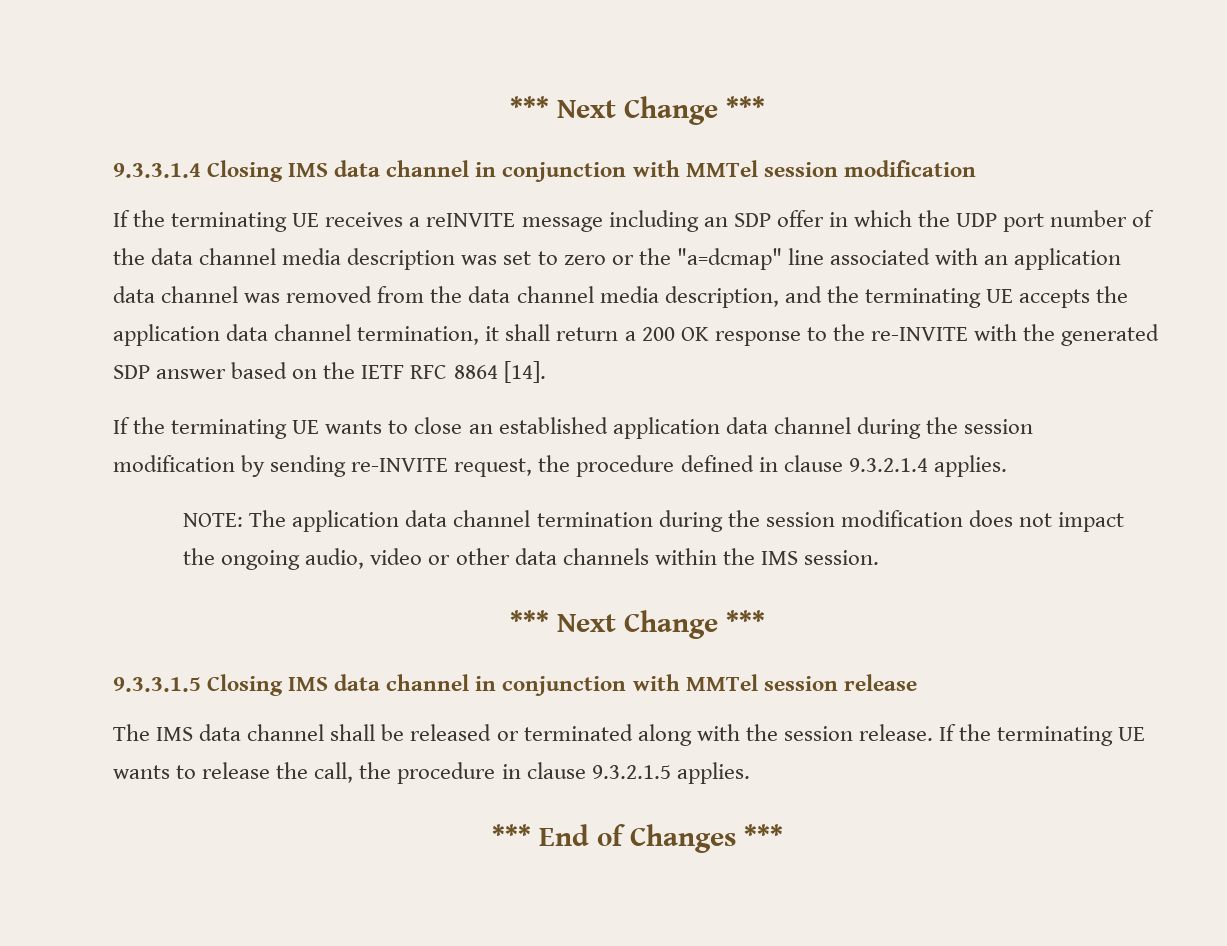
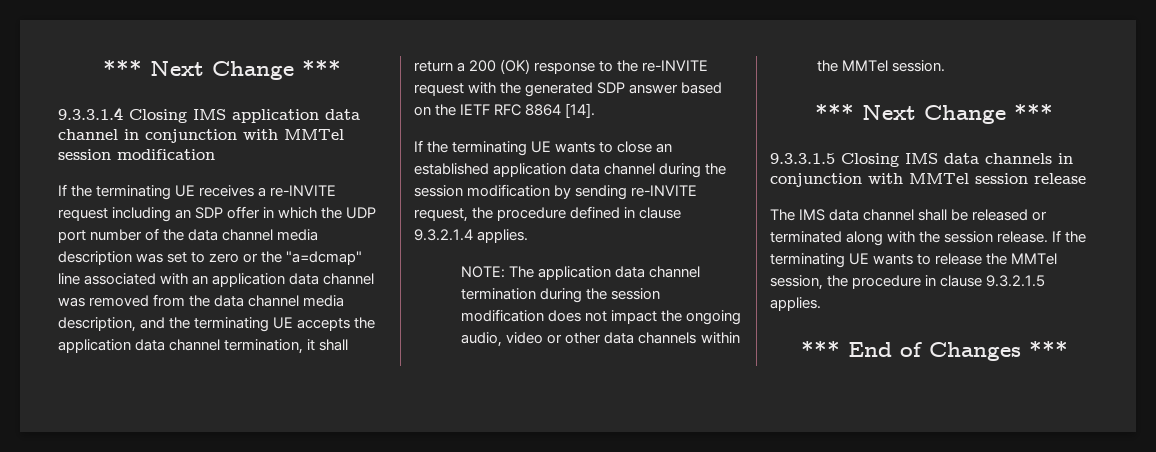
- 9.3.3.1.4 Closing IMS data channel in conjunction with MMTel session modification
+ 9.3.3.1.4 Closing IMS application data channel in conjunction with MMTel session modification
- If the terminating UE receives a reINVITE message including an SDP offer in which the UDP port number of the data channel media description was set to zero or the "a=dcmap" line associated with an application data channel was removed from the data channel media description, and the terminating UE accepts the application data channel termination, it shall return a 200 OK response to the re-INVITE with the generated SDP answer based on the IETF RFC 8864 [14].
+ If the terminating UE receives a re-INVITE request including an SDP offer in which the UDP port number of the data channel media description was set to zero or the "a=dcmap" line associated with an application data channel was removed from the data channel media description, and the terminating UE accepts the application data channel termination, it shall return a 200 (OK) response to the re-INVITE request with the generated SDP answer based on the IETF RFC 8864 [14].
- NOTE: The application data channel termination during the session modification does not impact the ongoing audio, video or other data channels within the IMS session.
+ NOTE: The application data channel termination during the session modification does not impact the ongoing audio, video or other data channels within the MMTel session.
- 9.3.3.1.5 Closing IMS data channel in conjunction with MMTel session release
+ 9.3.3.1.5 Closing IMS data channels in conjunction with MMTel session release
- If the terminating UE wants to release the call, the procedure in clause 9.3.2.1.5 applies.
+ If the terminating UE wants to release the MMTel session, the procedure in clause 9.3.2.1.5 applies.

